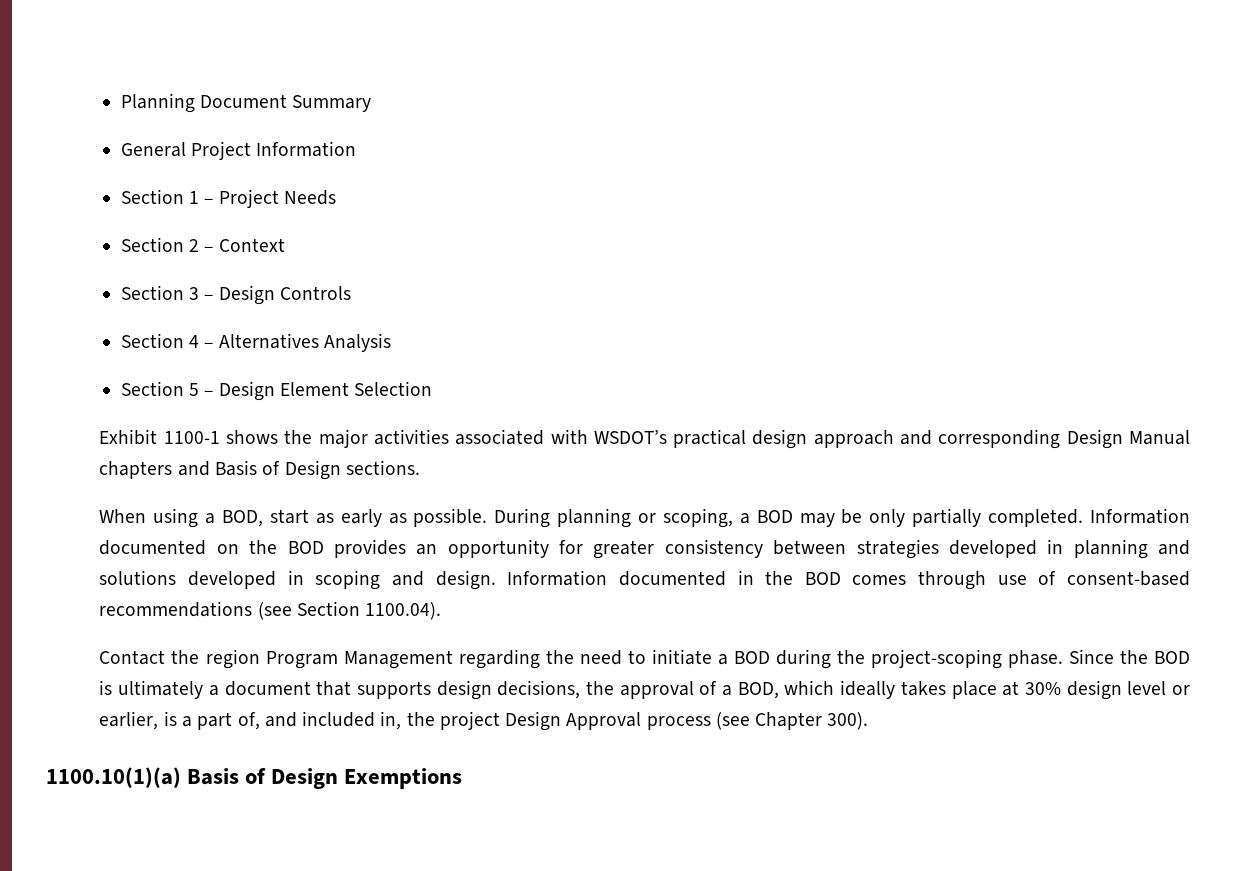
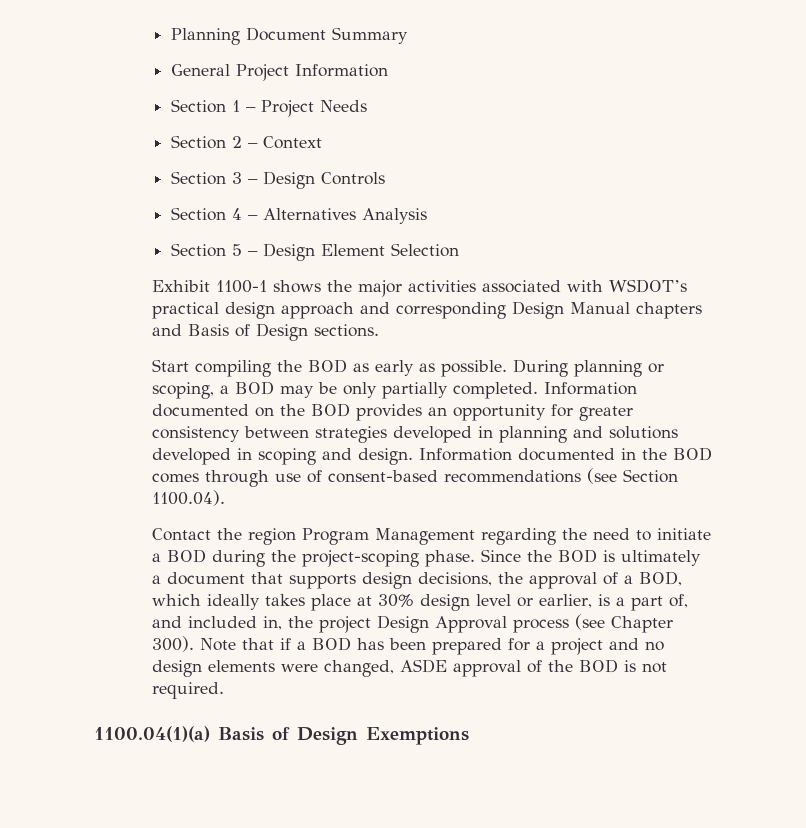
- When using a BOD, start as early as possible.
+ Start compiling the BOD as early as possible.
- Since the BOD is ultimately a document that supports design decisions, the approval of a BOD, which ideally takes place at 30% design level or earlier, is a part of, and included in, the project Design Approval process (see Chapter 300).
- 1100.10(1)(a) Basis of Design Exemptions
+ Since the BOD is ultimately a document that supports design decisions, the approval of a BOD, which ideally takes place at 30% design level or earlier, is a part of, and included in, the project Design Approval process (see Chapter 300). Note that if a BOD has been prepared for a project and no design elements were changed, ASDE approval of the BOD is not required.
+ 1100.04(1)(a) Basis of Design Exemptions

